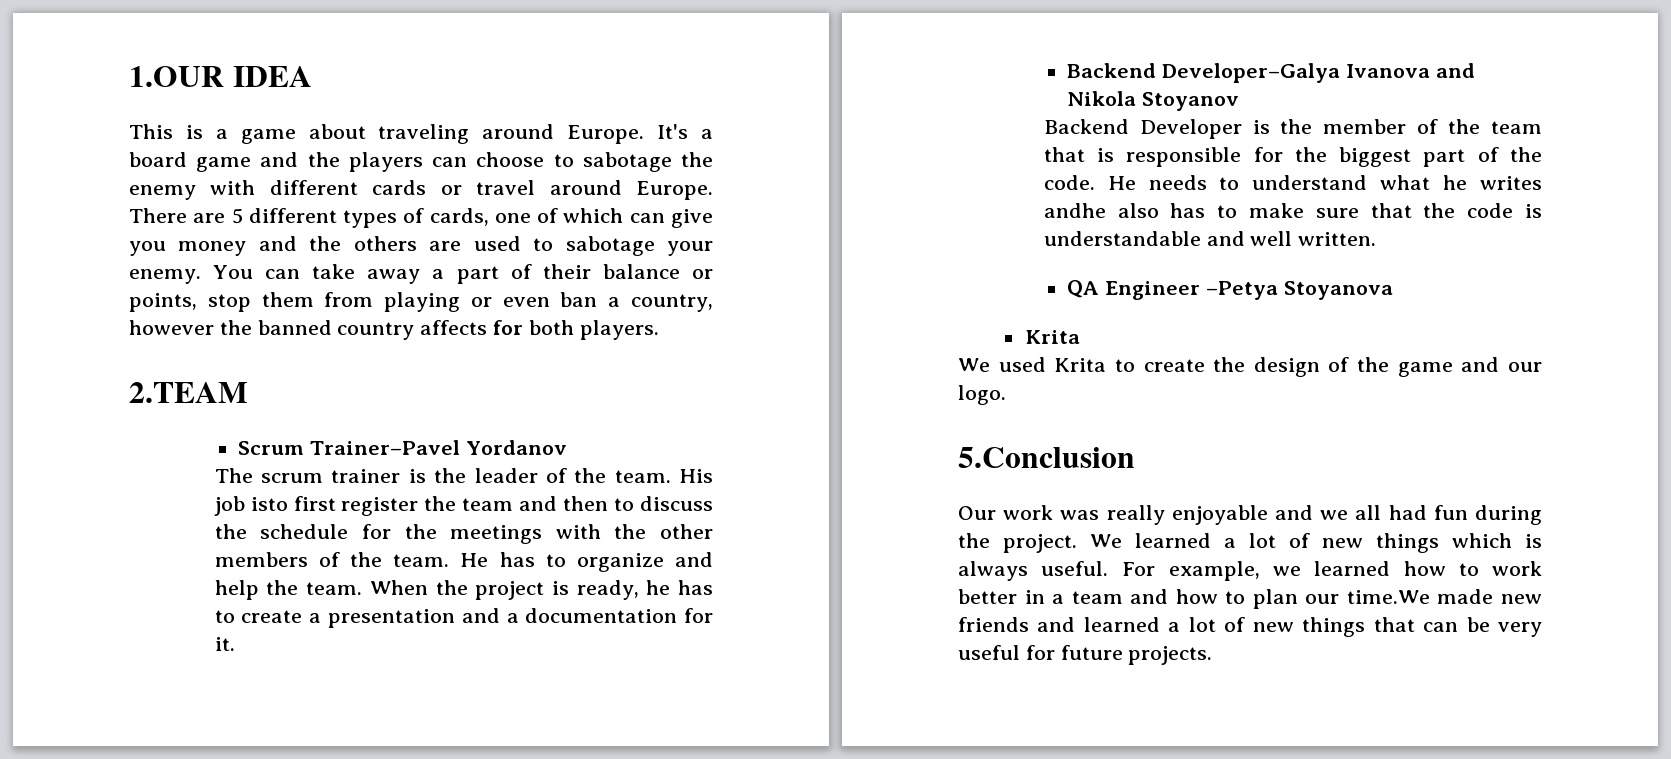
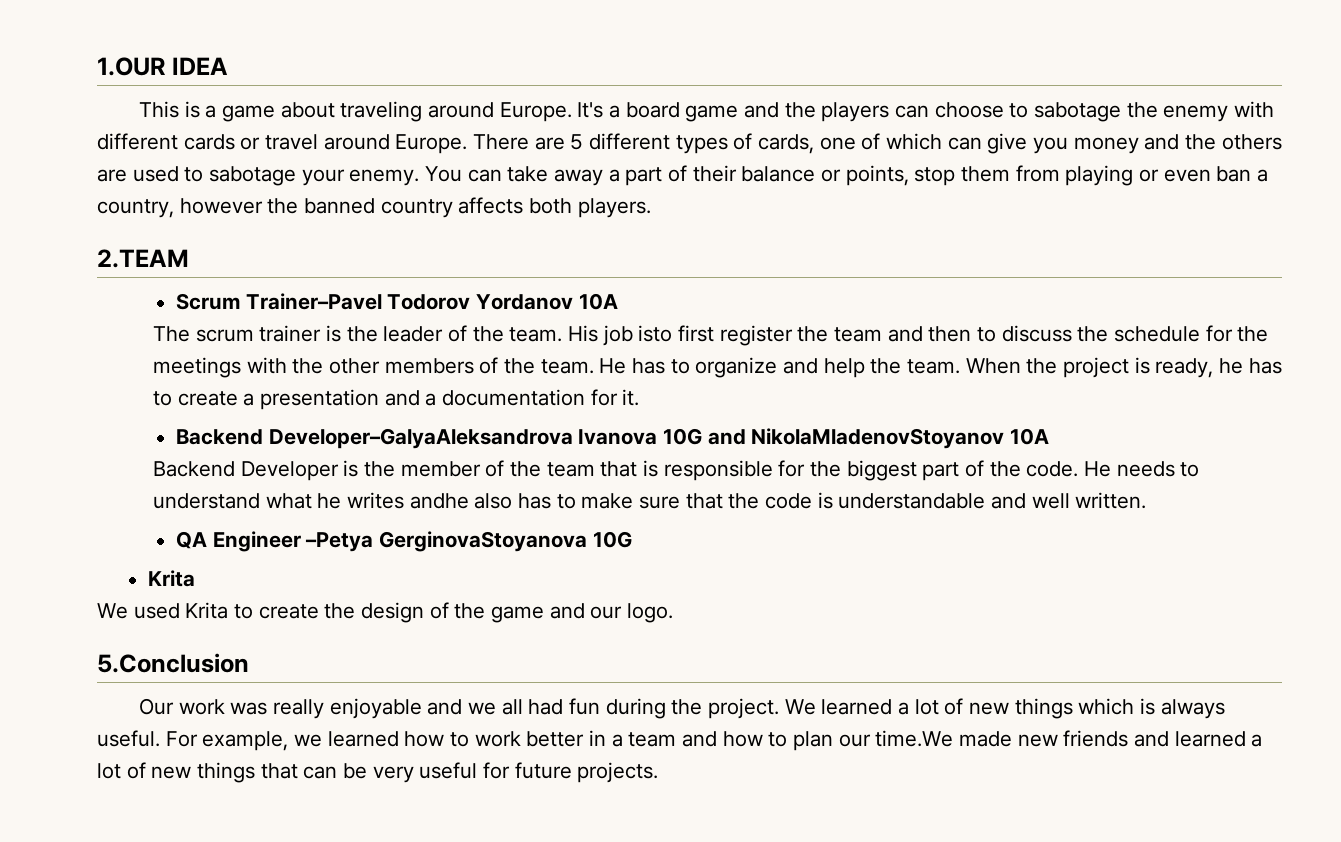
- You can take away a part of their balance or points, stop them from playing or even ban a country, however the banned country affects for both players.
+ You can take away a part of their balance or points, stop them from playing or even ban a country, however the banned country affects both players.
- Scrum Trainer–Pavel Yordanov
+ Scrum Trainer–Pavel Todorov Yordanov 10A
- Backend Developer–Galya Ivanova and Nikola Stoyanov
+ Backend Developer–GalyaAleksandrova Ivanova 10G and NikolaMladenovStoyanov 10A
- QA Engineer –Petya Stoyanova
+ QA Engineer –Petya GerginovaStoyanova 10G

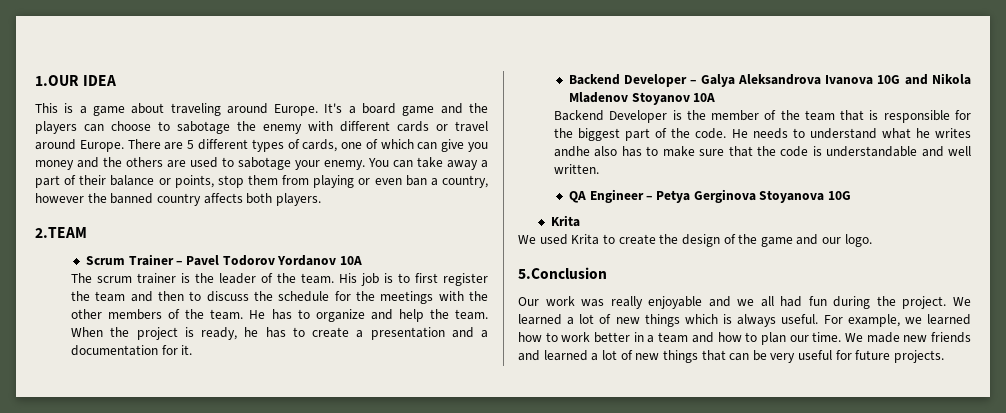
- Scrum Trainer–Pavel Todorov Yordanov 10A
+ Scrum Trainer – Pavel Todorov Yordanov 10A
- His job isto first register the team and then to discuss the schedule for the meetings with the other members of the team.
+ His job is to first register the team and then to discuss the schedule for the meetings with the other members of the team.
- Backend Developer–GalyaAleksandrova Ivanova 10G and NikolaMladenovStoyanov 10A
+ Backend Developer – Galya Aleksandrova Ivanova 10G and Nikola Mladenov Stoyanov 10A
- QA Engineer –Petya GerginovaStoyanova 10G
+ QA Engineer – Petya Gerginova Stoyanova 10G
- For example, we learned how to work better in a team and how to plan our time.We made new friends and learned a lot of new things that can be very useful for future projects.
+ For example, we learned how to work better in a team and how to plan our time. We made new friends and learned a lot of new things that can be very useful for future projects.

